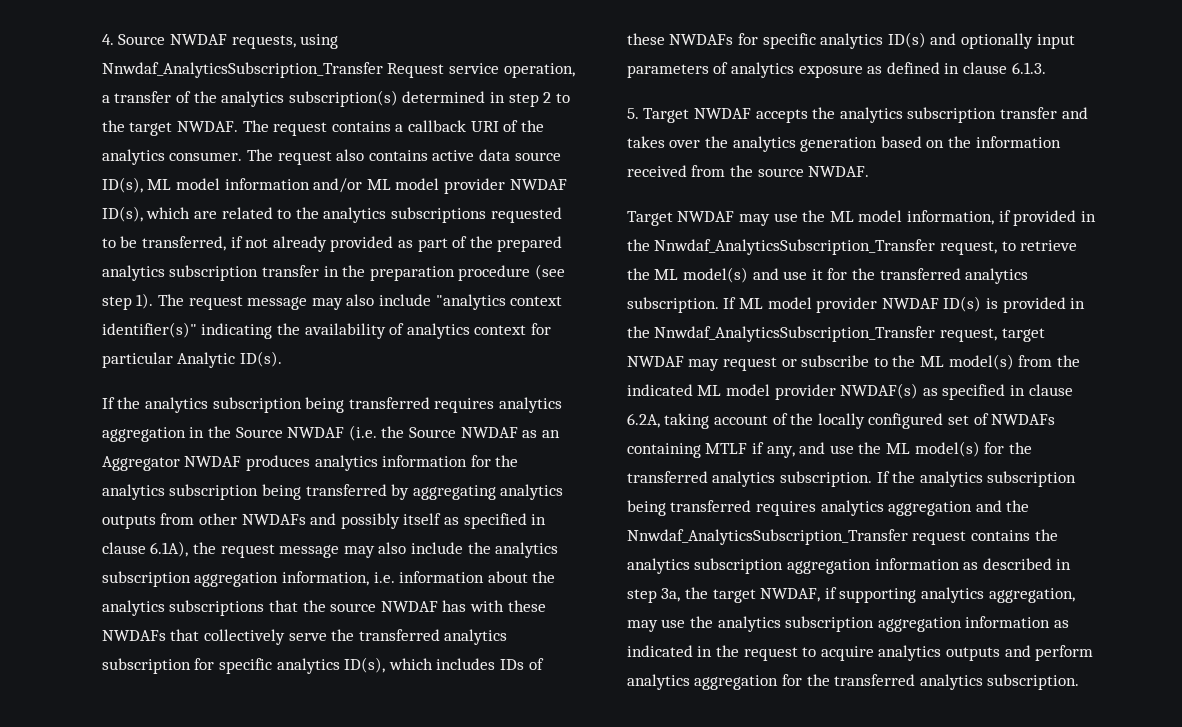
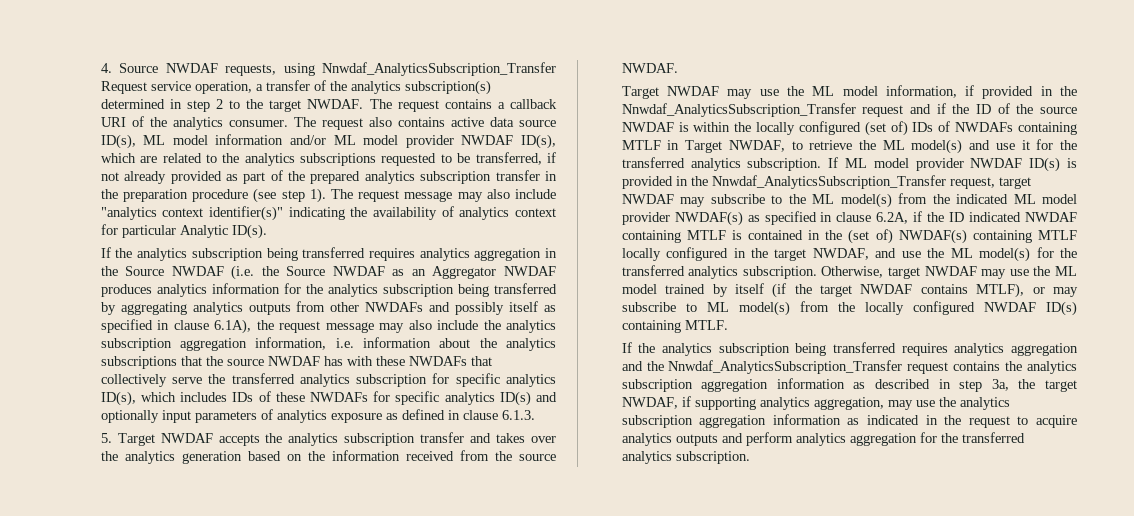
- Target NWDAF may use the ML model information, if provided in the Nnwdaf_AnalyticsSubscription_Transfer request, to retrieve the ML model(s) and use it for the transferred analytics subscription.
+ Target NWDAF may use the ML model information, if provided in the Nnwdaf_AnalyticsSubscription_Transfer request and if the ID of the source NWDAF is within the locally configured (set of) IDs of NWDAFs containing MTLF in Target NWDAF, to retrieve the ML model(s) and use it for the transferred analytics subscription.
- If ML model provider NWDAF ID(s) is provided in the Nnwdaf_AnalyticsSubscription_Transfer request, target NWDAF may request or subscribe to the ML model(s) from the indicated ML model provider NWDAF(s) as specified in clause 6.2A, taking account of the locally configured set of NWDAFs containing MTLF if any, and use the ML model(s) for the transferred analytics subscription. If the analytics subscription being transferred requires analytics aggregation and the Nnwdaf_AnalyticsSubscription_Transfer request contains the analytics subscription aggregation information as described in step 3a, the target NWDAF, if supporting analytics aggregation, may use the analytics subscription aggregation information as indicated in the request to acquire analytics outputs and perform analytics aggregation for the transferred analytics subscription.
+ If ML model provider NWDAF ID(s) is provided in the Nnwdaf_AnalyticsSubscription_Transfer request, target NWDAF may subscribe to the ML model(s) from the indicated ML model provider NWDAF(s) as specified in clause 6.2A, if the ID indicated NWDAF containing MTLF is contained in the (set of) NWDAF(s) containing MTLF locally configured in the target NWDAF, and use the ML model(s) for the transferred analytics subscription. Otherwise, target NWDAF may use the ML model trained by itself (if the target NWDAF contains MTLF), or may subscribe to ML model(s) from the locally configured NWDAF ID(s) containing MTLF.
+ If the analytics subscription being transferred requires analytics aggregation and the Nnwdaf_AnalyticsSubscription_Transfer request contains the analytics subscription aggregation information as described in step 3a, the target NWDAF, if supporting analytics aggregation, may use the analytics subscription aggregation information as indicated in the request to acquire analytics outputs and perform analytics aggregation for the transferred analytics subscription.

